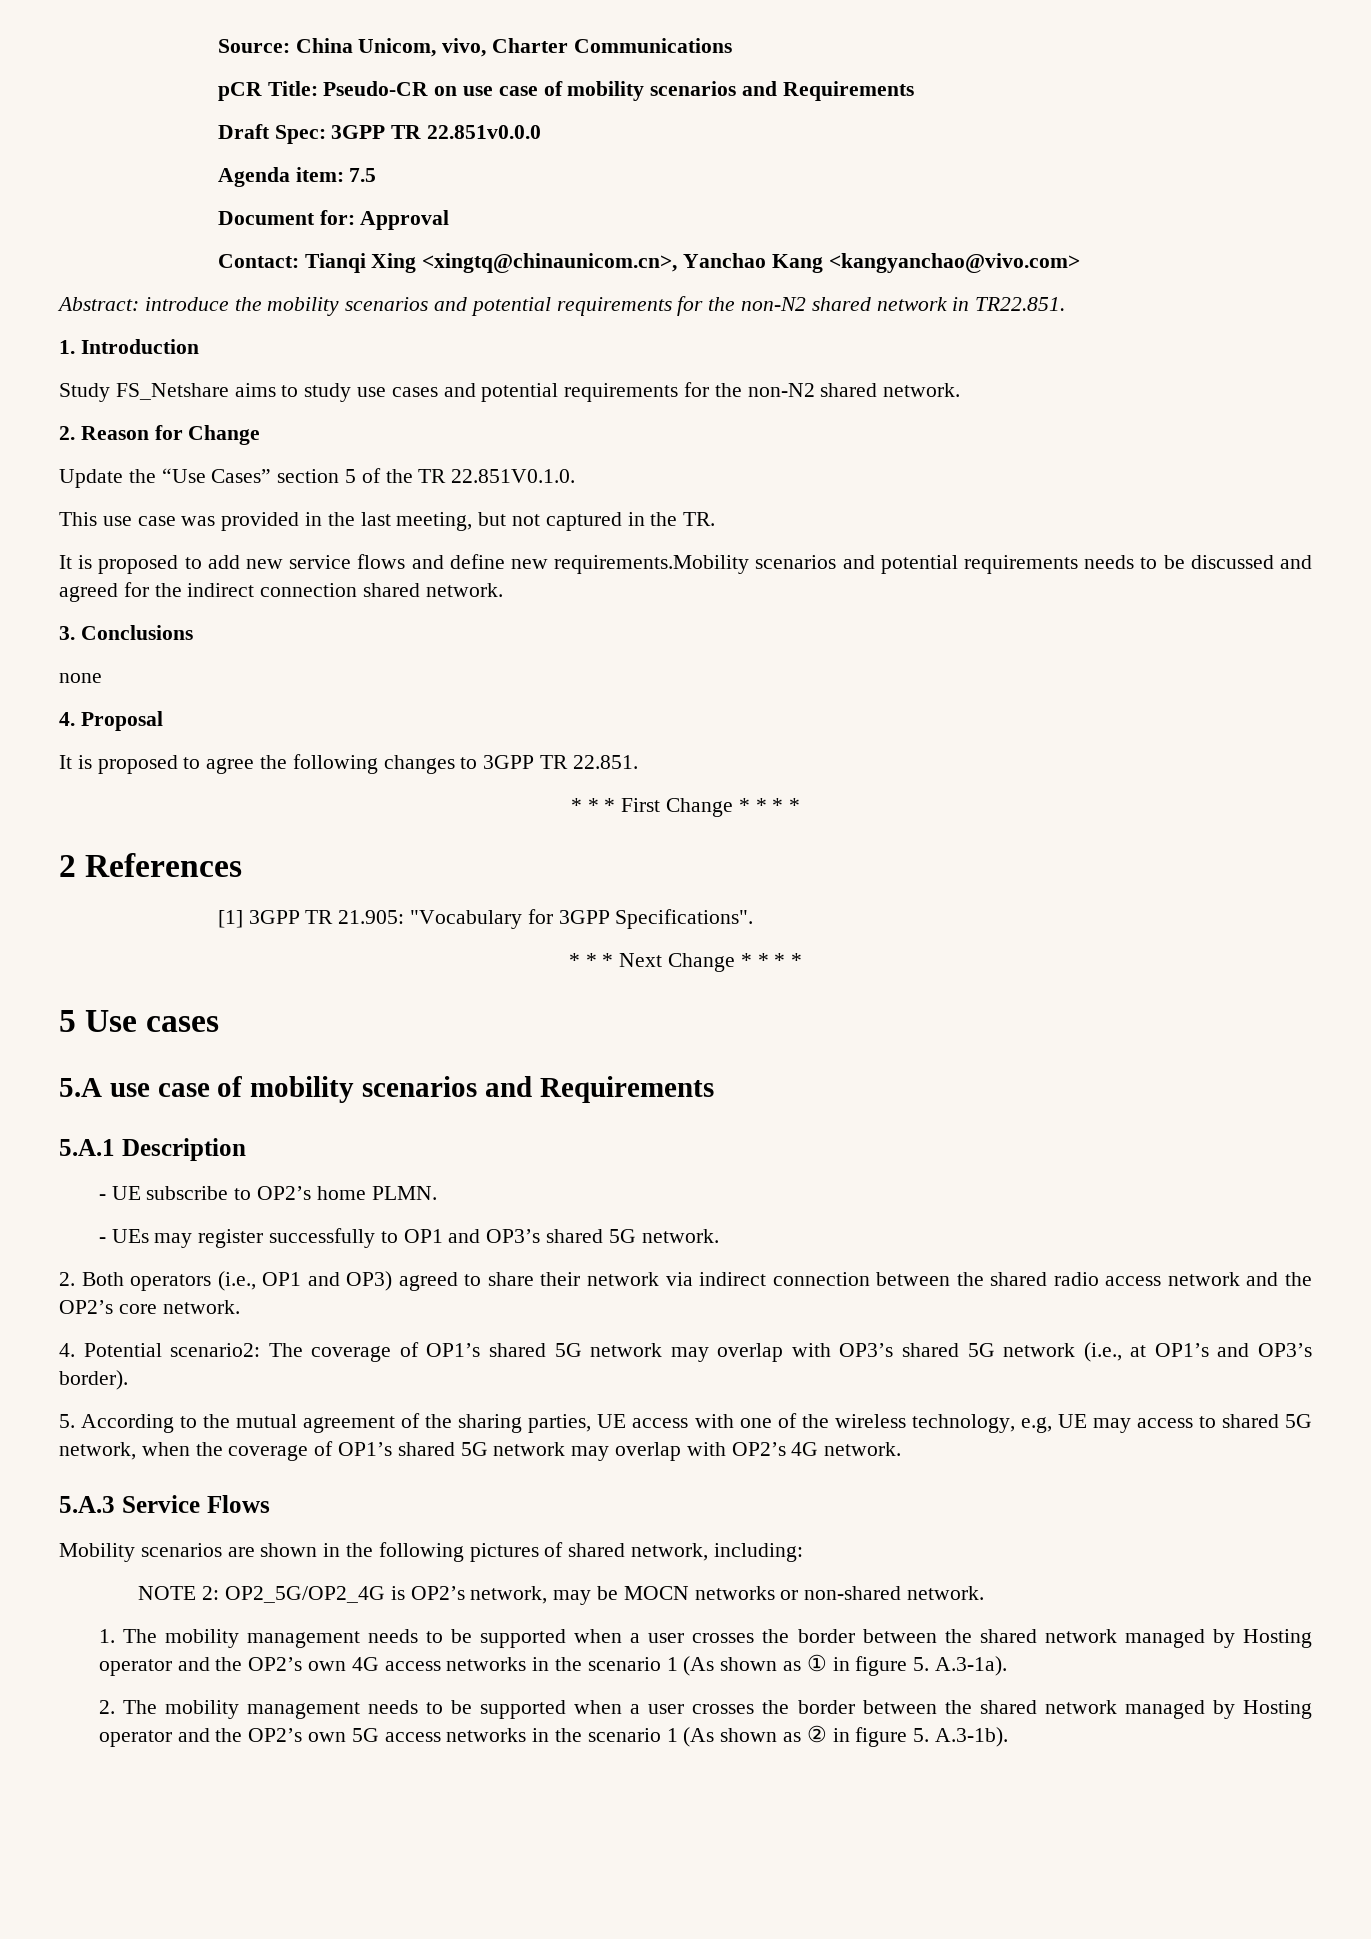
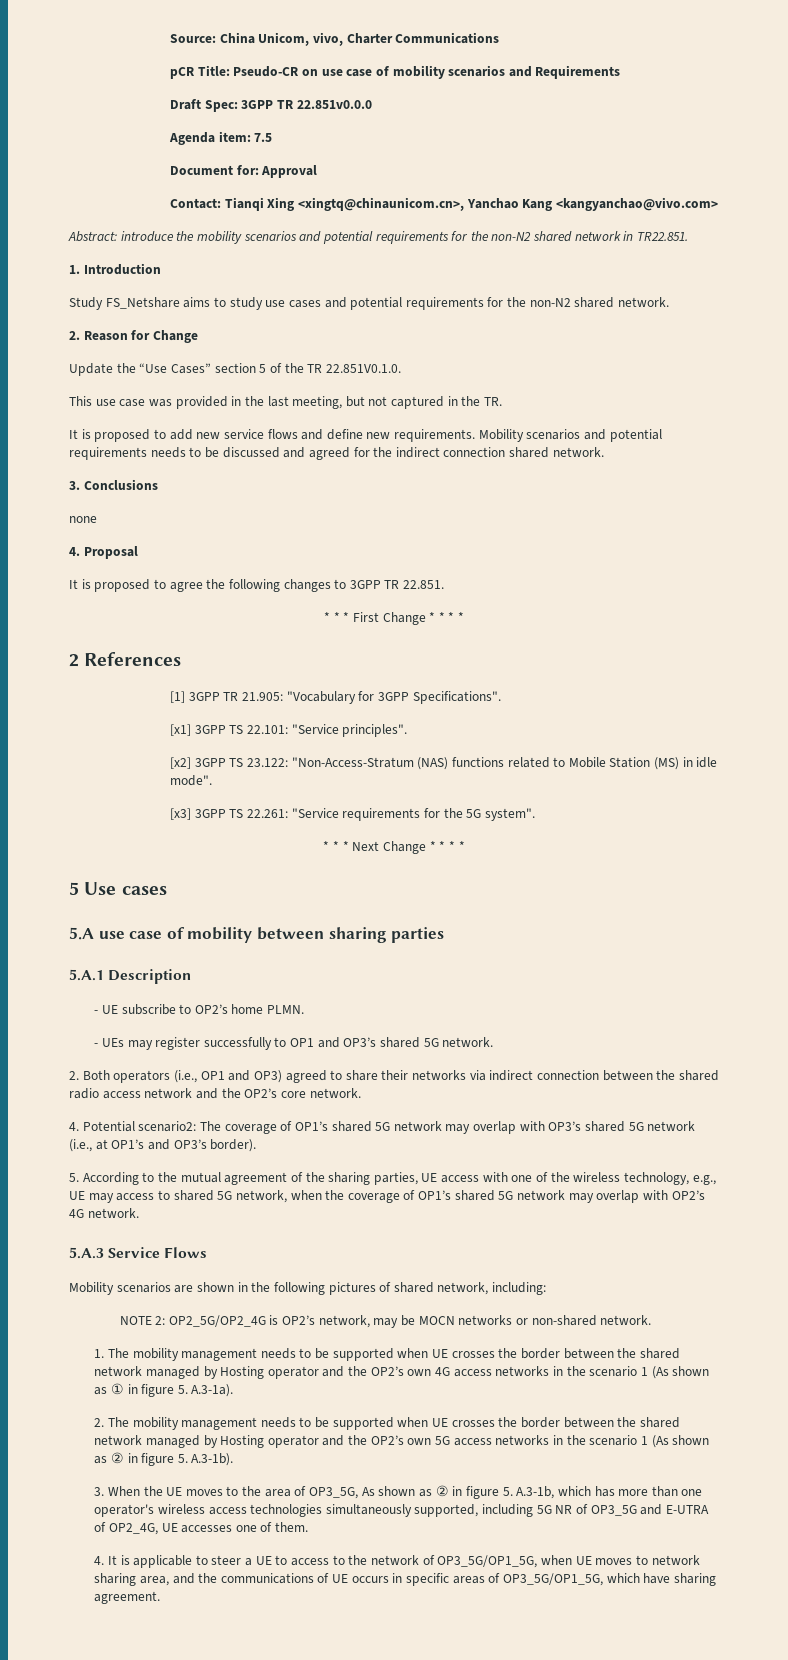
- It is proposed to add new service flows and define new requirements.Mobility scenarios and potential requirements needs to be discussed and agreed for the indirect connection shared network.
+ It is proposed to add new service flows and define new requirements. Mobility scenarios and potential requirements needs to be discussed and agreed for the indirect connection shared network.
+ [x1] 3GPP TS 22.101: "Service principles".
+ [x2] 3GPP TS 23.122: "Non-Access-Stratum (NAS) functions related to Mobile Station (MS) in idle mode".
+ [x3] 3GPP TS 22.261: "Service requirements for the 5G system".
- 5.A use case of mobility scenarios and Requirements
+ 5.A use case of mobility between sharing parties
- 2. Both operators (i.e., OP1 and OP3) agreed to share their network via indirect connection between the shared radio access network and the OP2’s core network.
+ 2. Both operators (i.e., OP1 and OP3) agreed to share their networks via indirect connection between the shared radio access network and the OP2’s core network.
- 5. According to the mutual agreement of the sharing parties, UE access with one of the wireless technology, e.g, UE may access to shared 5G network, when the coverage of OP1’s shared 5G network may overlap with OP2’s 4G network.
+ 5. According to the mutual agreement of the sharing parties, UE access with one of the wireless technology, e.g., UE may access to shared 5G network, when the coverage of OP1’s shared 5G network may overlap with OP2’s 4G network.
- 1. The mobility management needs to be supported when a user crosses the border between the shared network managed by Hosting operator and the OP2’s own 4G access networks in the scenario 1 (As shown as ① in figure 5. A.3-1a).
+ 1. The mobility management needs to be supported when UE crosses the border between the shared network managed by Hosting operator and the OP2’s own 4G access networks in the scenario 1 (As shown as ① in figure 5. A.3-1a).
- 2. The mobility management needs to be supported when a user crosses the border between the shared network managed by Hosting operator and the OP2’s own 5G access networks in the scenario 1 (As shown as ② in figure 5. A.3-1b).
+ 2. The mobility management needs to be supported when UE crosses the border between the shared network managed by Hosting operator and the OP2’s own 5G access networks in the scenario 1 (As shown as ② in figure 5. A.3-1b).
+ 3. When the UE moves to the area of OP3_5G, As shown as ② in figure 5. A.3-1b, which has more than one operator's wireless access technologies simultaneously supported, including 5G NR of OP3_5G and E-UTRA of OP2_4G, UE accesses one of them.
+ 4. It is applicable to steer a UE to access to the network of OP3_5G/OP1_5G, when UE moves to network sharing area, and the communications of UE occurs in specific areas of OP3_5G/OP1_5G, which have sharing agreement.

